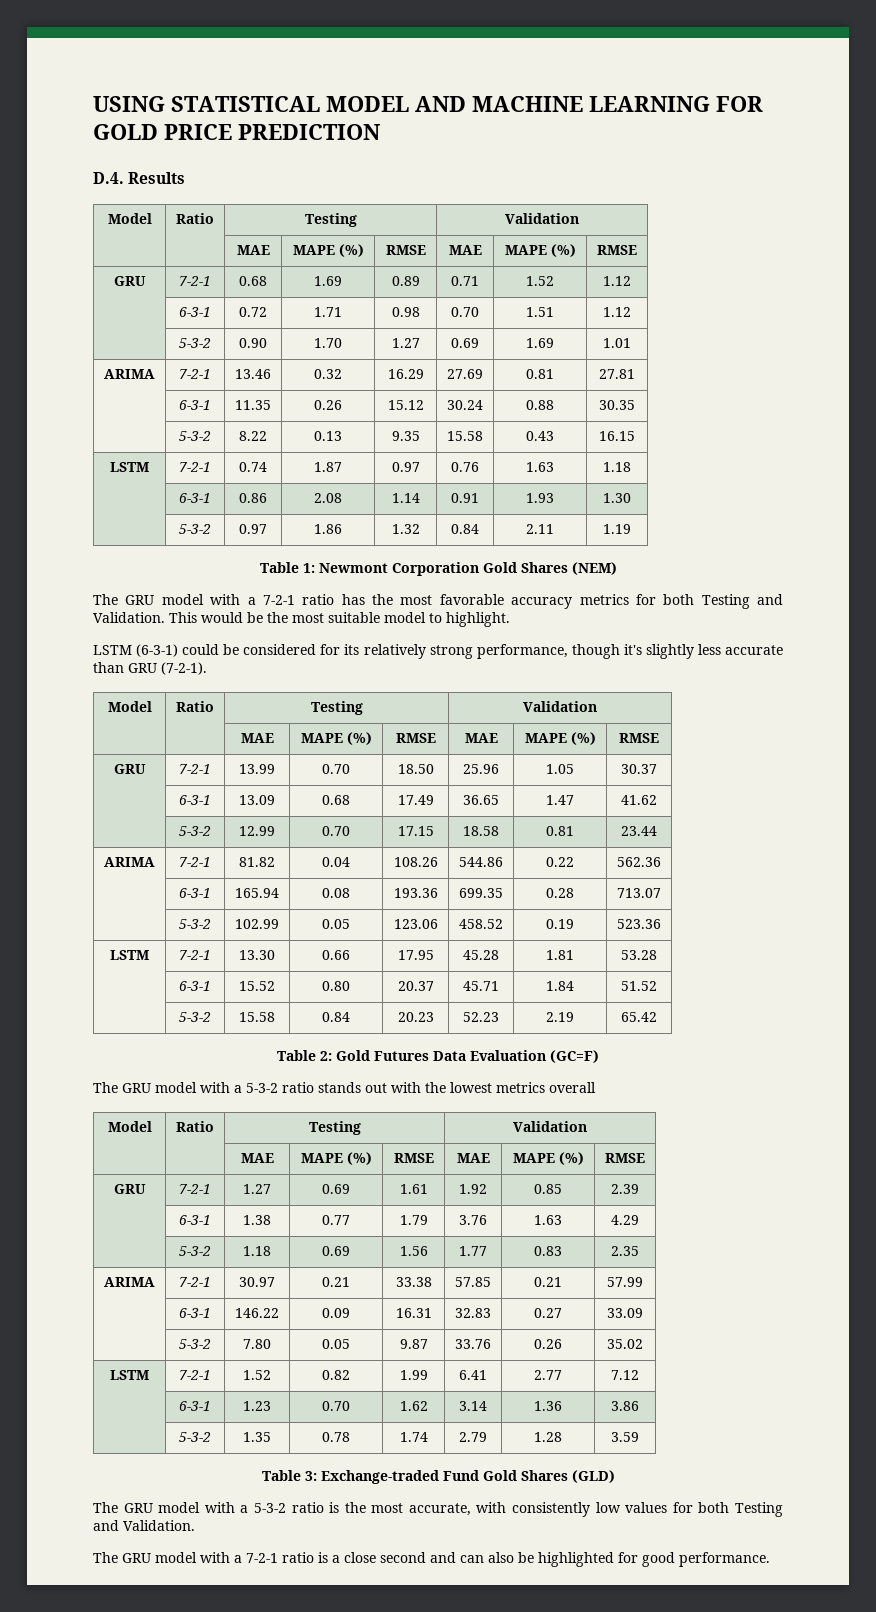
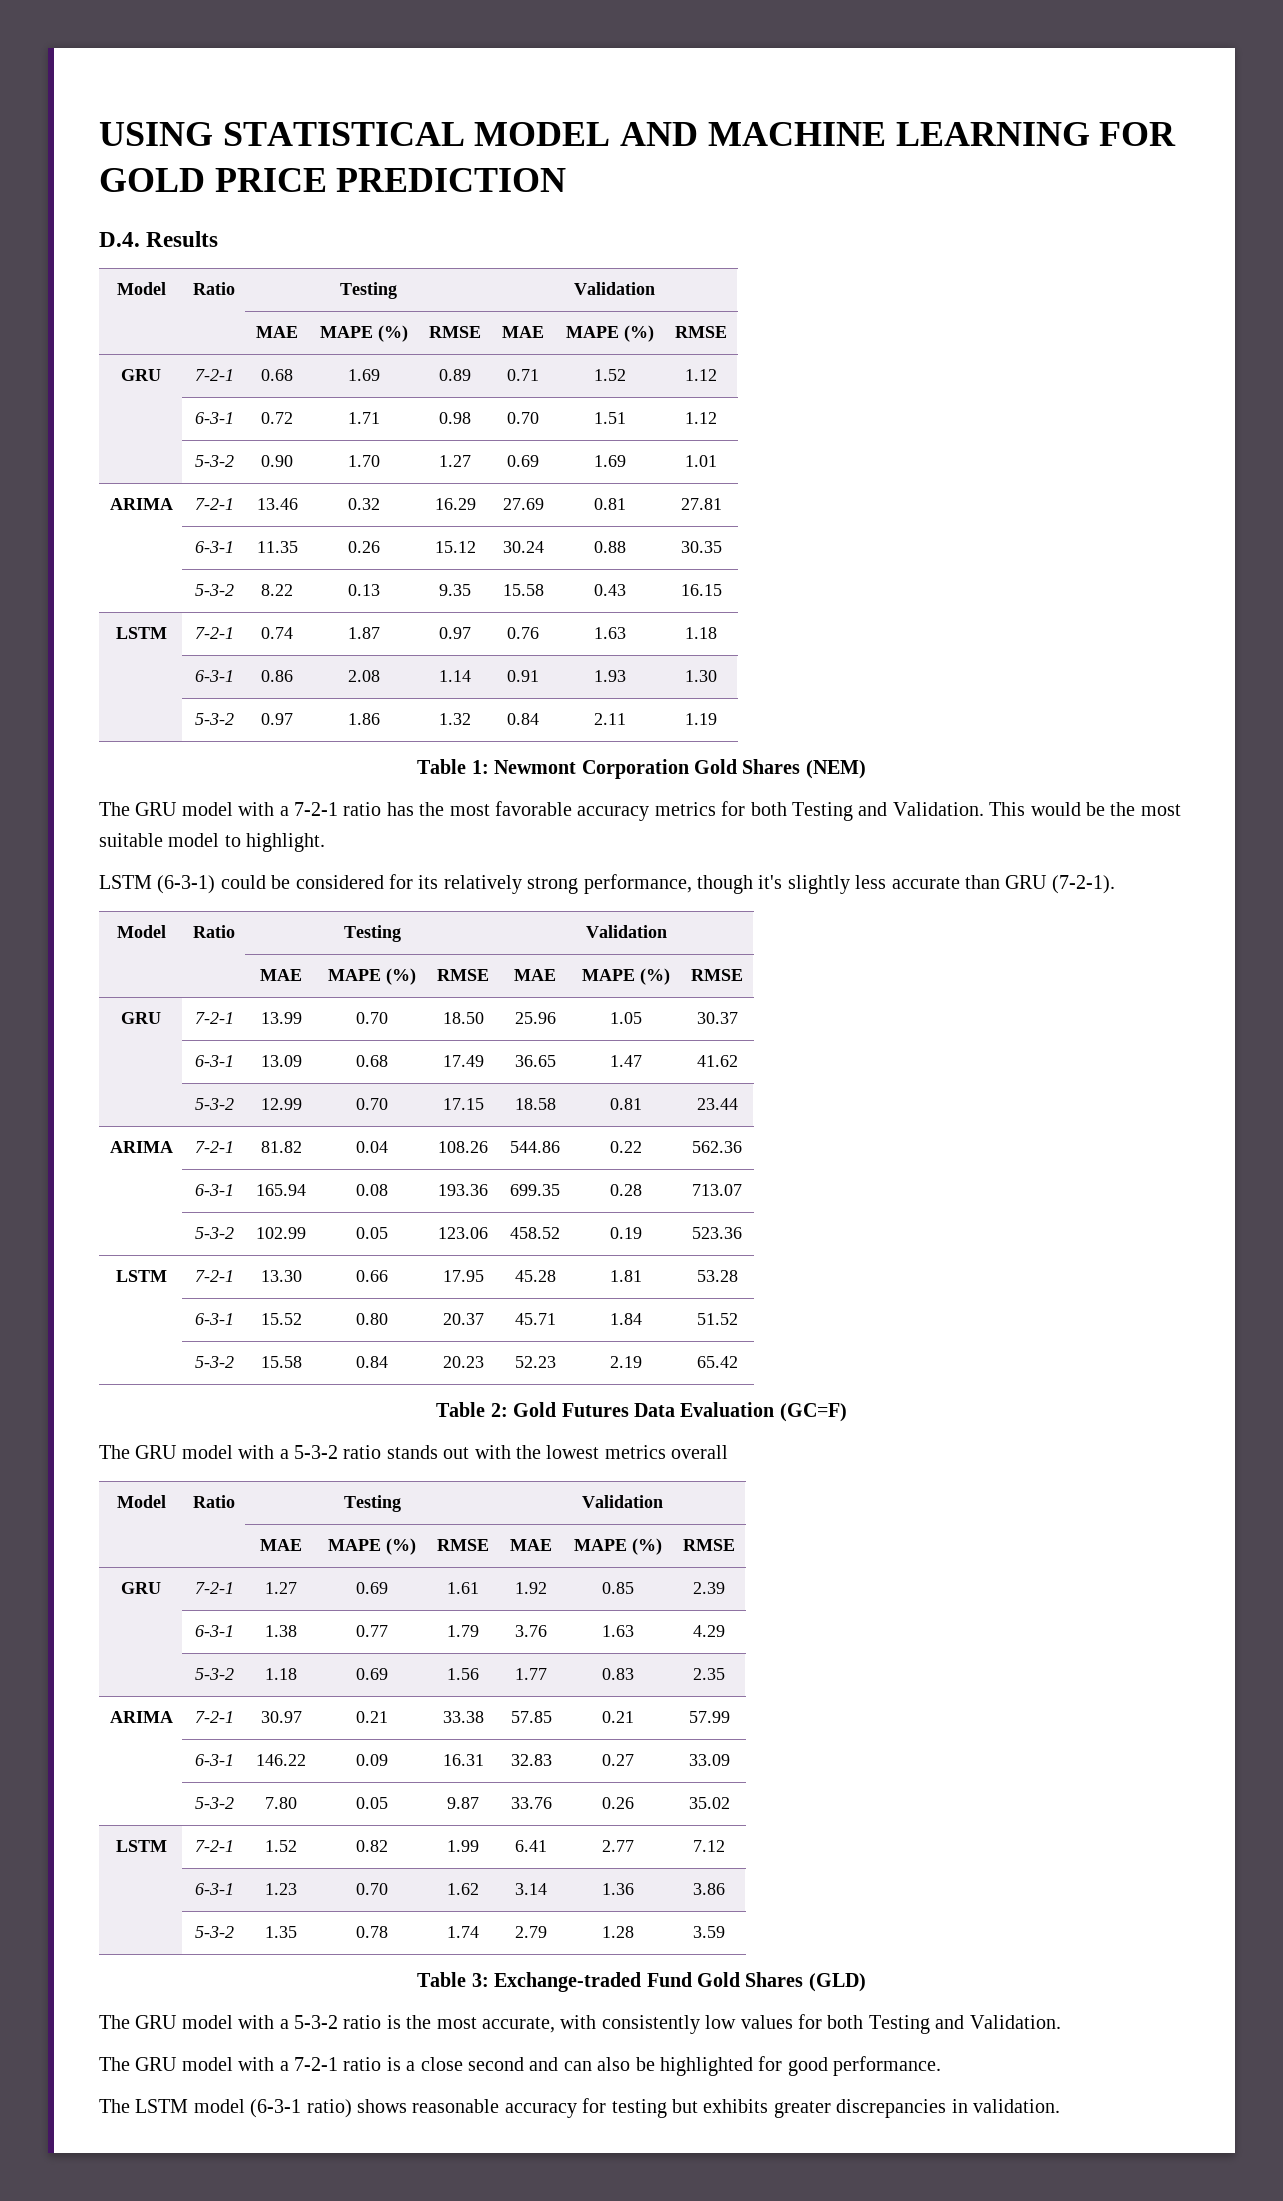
+ The LSTM model (6-3-1 ratio) shows reasonable accuracy for testing but exhibits greater discrepancies in validation.

